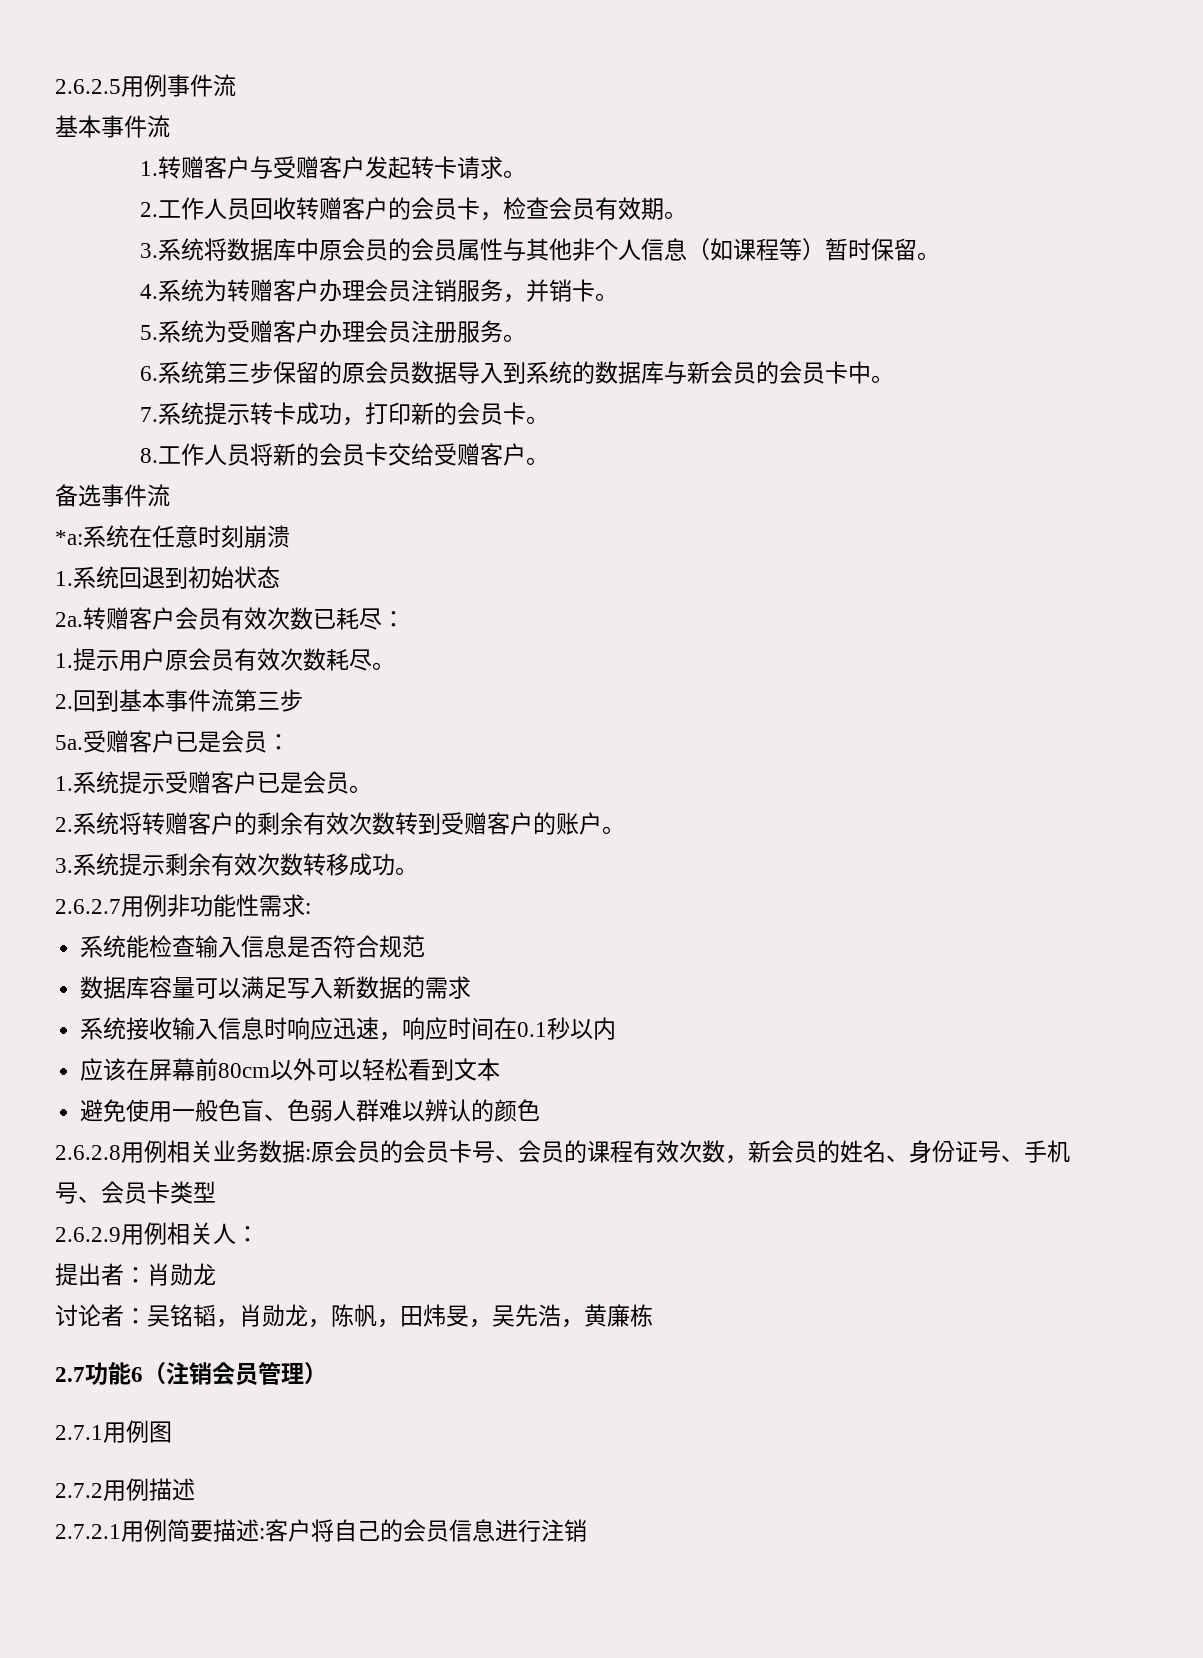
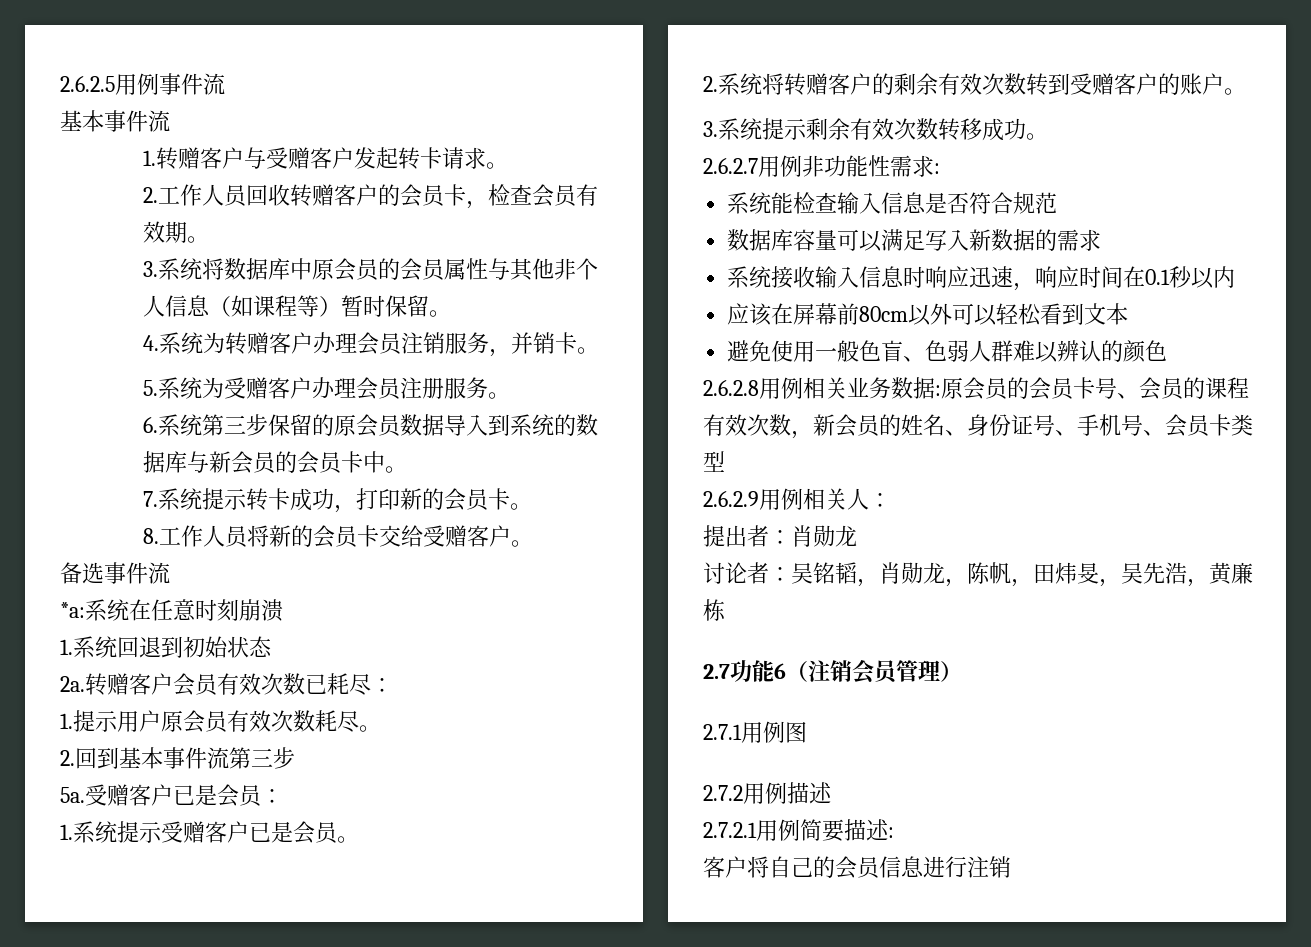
- 2.7.2.1用例简要描述:客户将自己的会员信息进行注销
+ 2.7.2.1用例简要描述:
+ 客户将自己的会员信息进行注销

